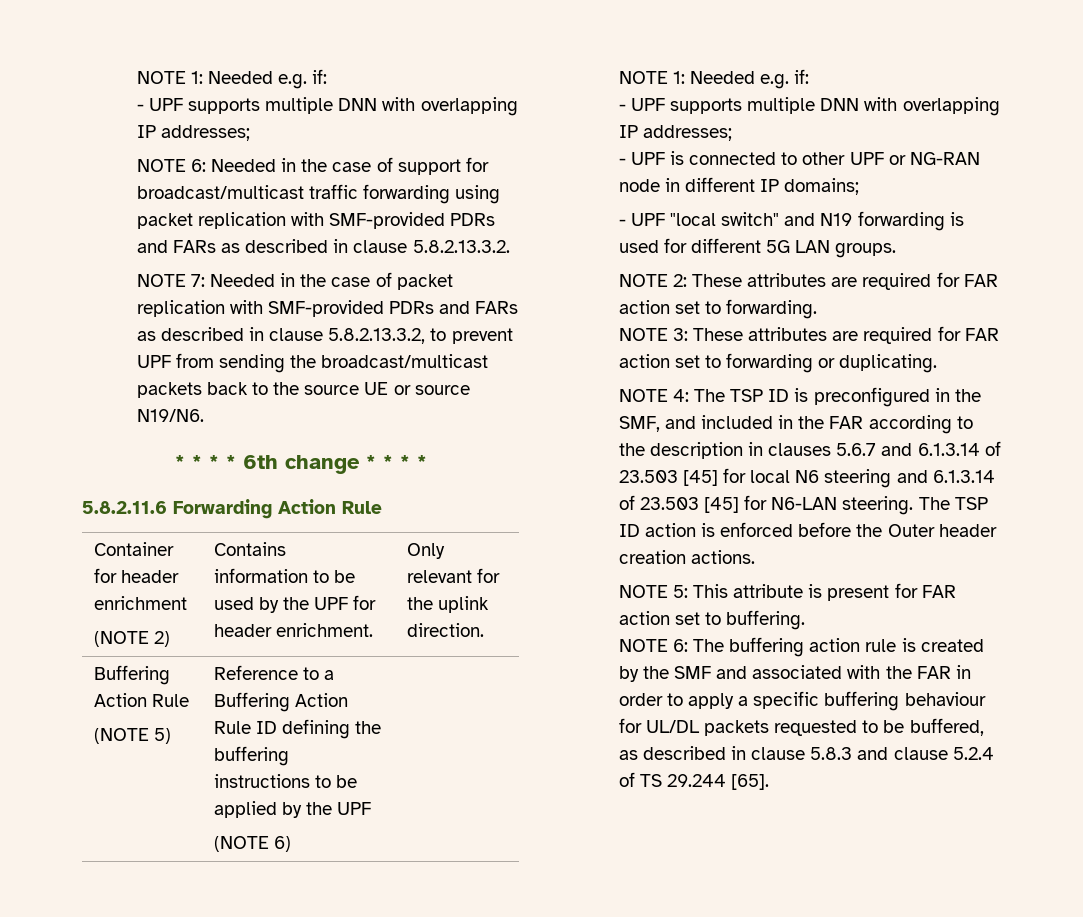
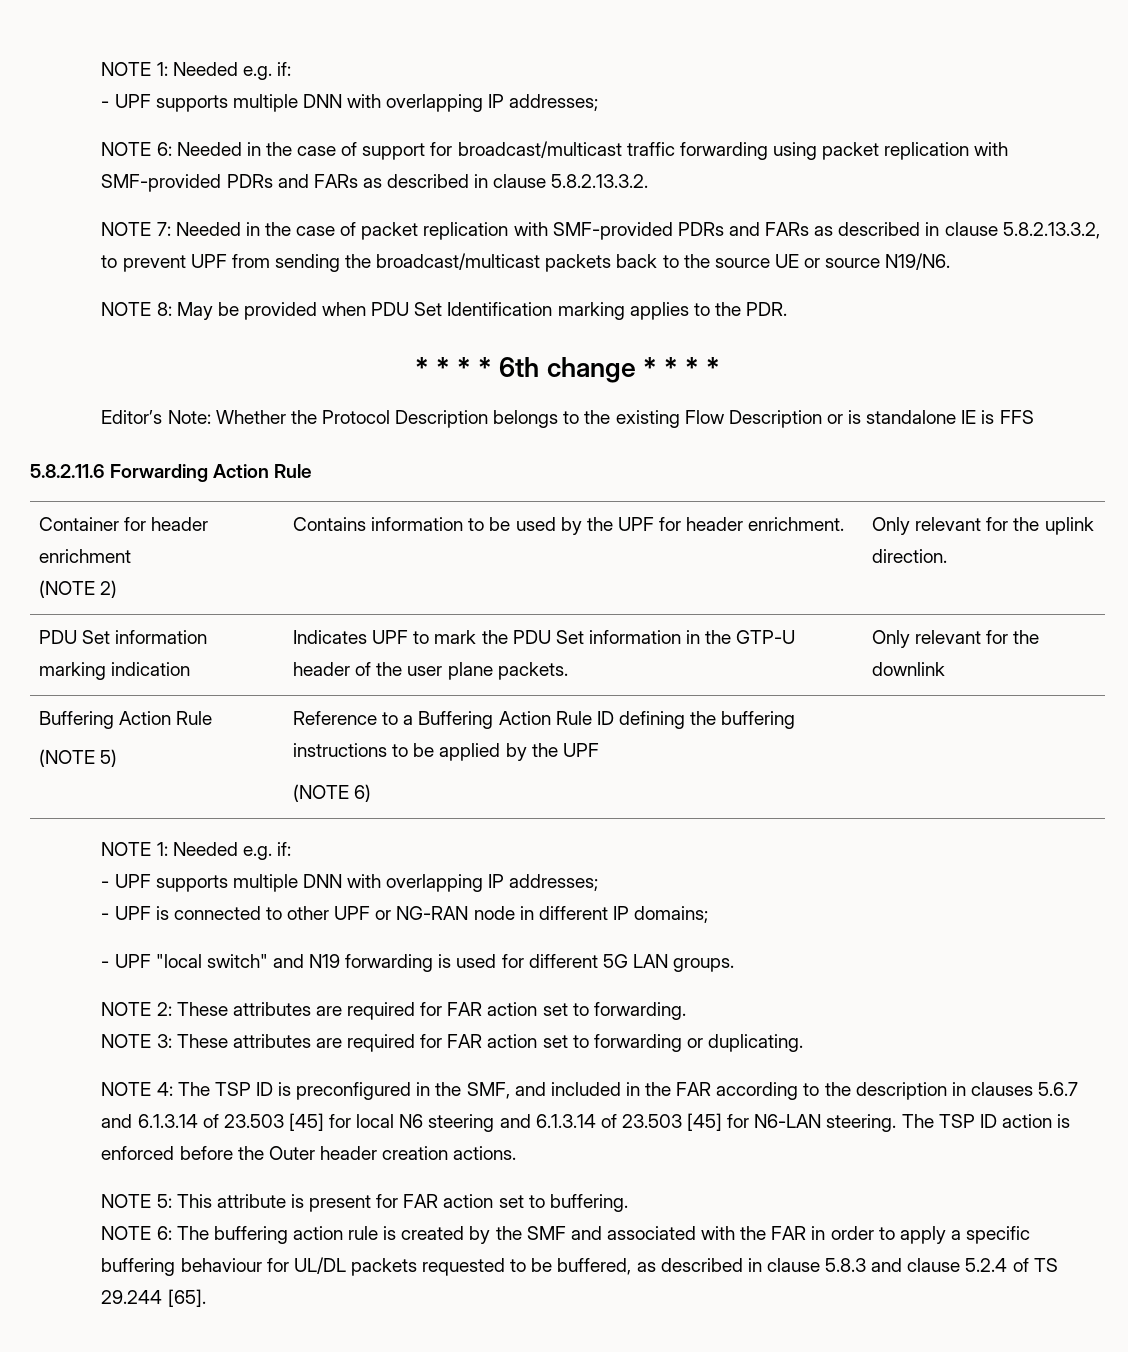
+ NOTE 8: May be provided when PDU Set Identification marking applies to the PDR.
+ Editor’s Note: Whether the Protocol Description belongs to the existing Flow Description or is standalone IE is FFS
+ PDU Set information marking indication | Indicates UPF to mark the PDU Set information in the GTP-U header of the user plane packets. | Only relevant for the downlink

